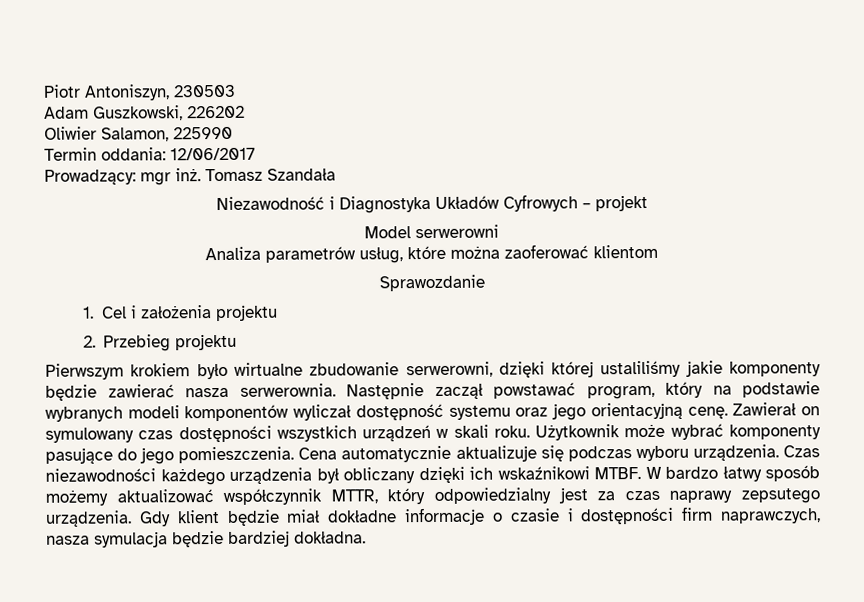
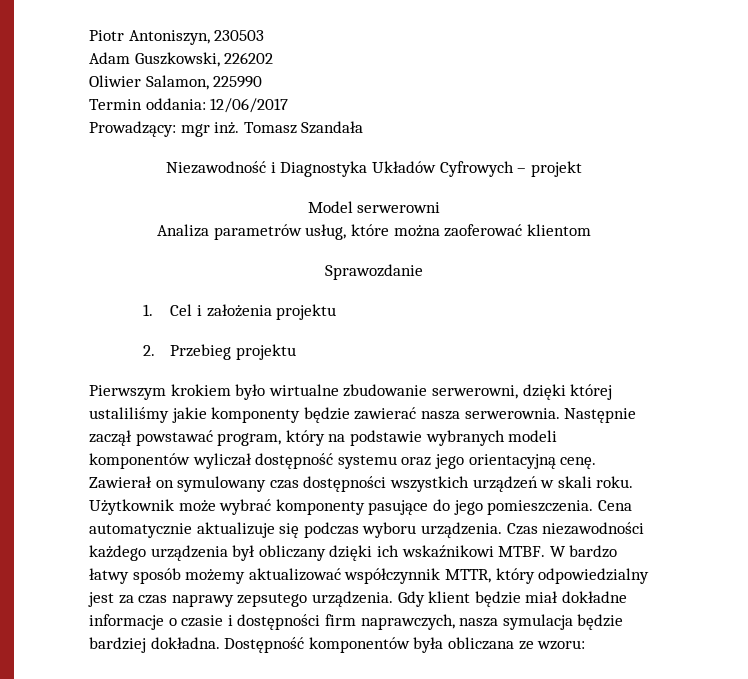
+ Dostępność komponentów była obliczana ze wzoru:

